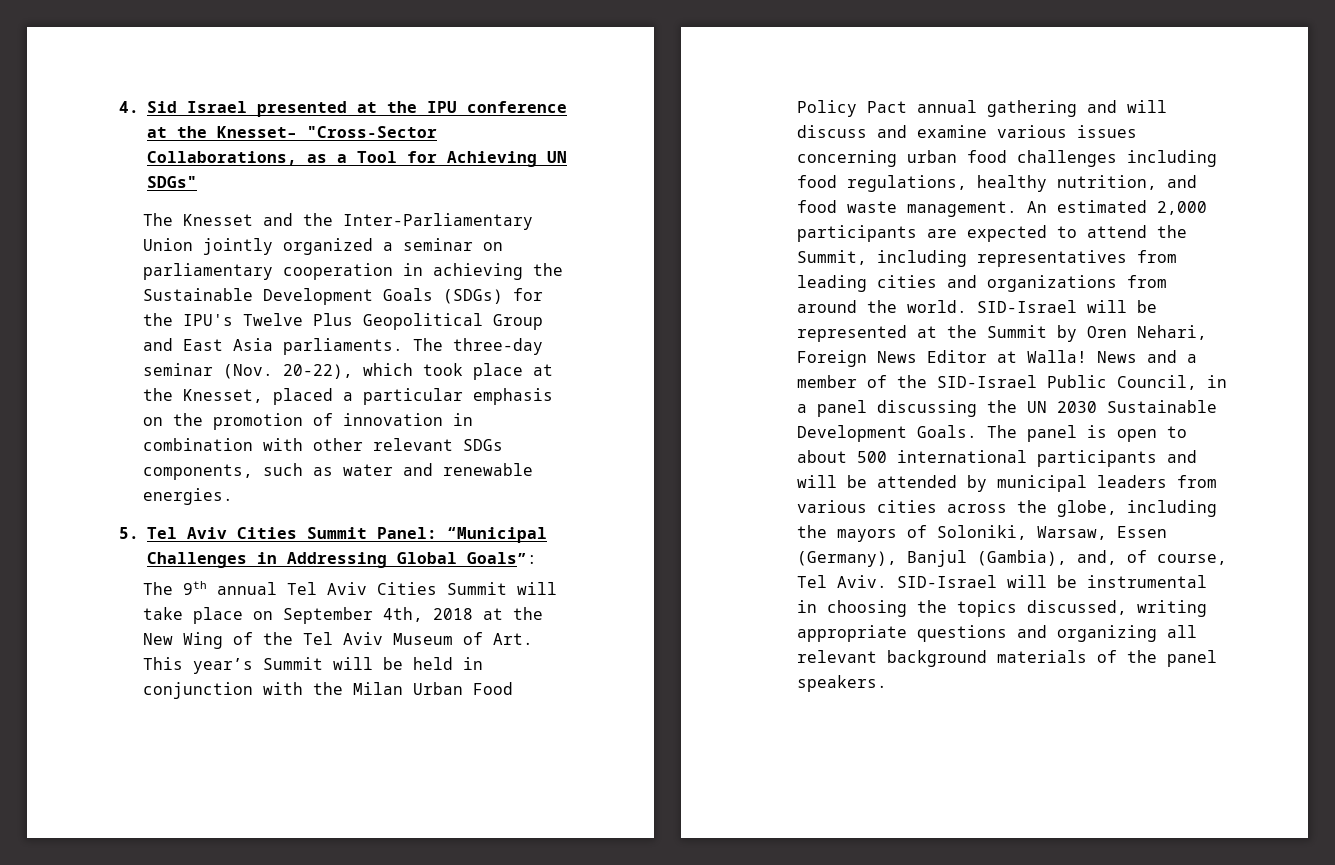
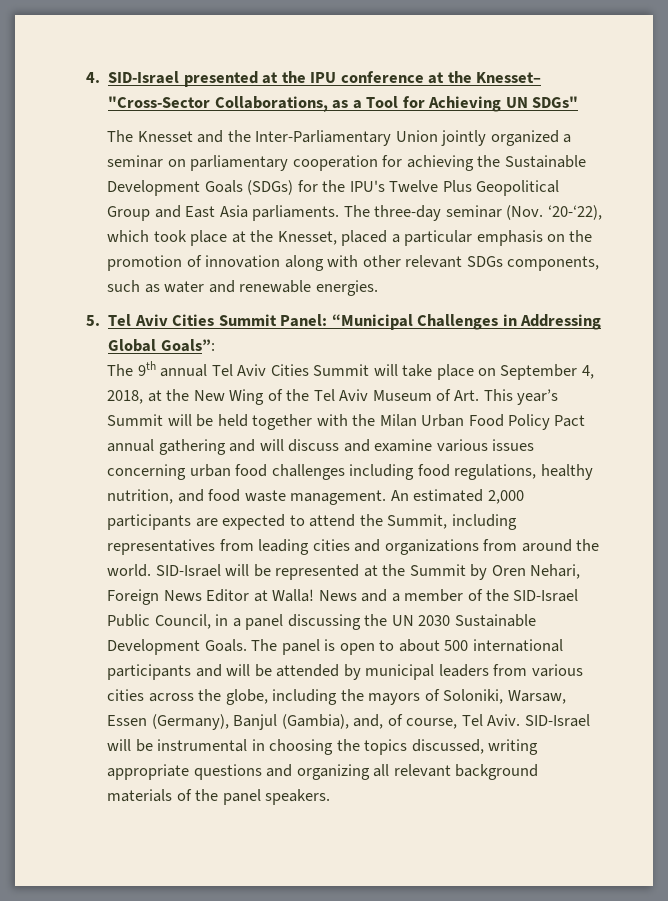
- 4. Sid Israel presented at the IPU conference at the Knesset– "Cross-Sector Collaborations, as a Tool for Achieving UN SDGs"
+ 4. SID-Israel presented at the IPU conference at the Knesset– "Cross-Sector Collaborations, as a Tool for Achieving UN SDGs"
- The Knesset and the Inter-Parliamentary Union jointly organized a seminar on parliamentary cooperation in achieving the Sustainable Development Goals (SDGs) for the IPU's Twelve Plus Geopolitical Group and East Asia parliaments.
+ The Knesset and the Inter-Parliamentary Union jointly organized a seminar on parliamentary cooperation for achieving the Sustainable Development Goals (SDGs) for the IPU's Twelve Plus Geopolitical Group and East Asia parliaments.
- The three-day seminar (Nov. 20-22), which took place at the Knesset, placed a particular emphasis on the promotion of innovation in combination with other relevant SDGs components, such as water and renewable energies.
+ The three-day seminar (Nov. ‘20-‘22), which took place at the Knesset, placed a particular emphasis on the promotion of innovation along with other relevant SDGs components, such as water and renewable energies.
- The 9th annual Tel Aviv Cities Summit will take place on September 4th, 2018 at the New Wing of the Tel Aviv Museum of Art. This year’s Summit will be held in conjunction with the Milan Urban Food Policy Pact annual gathering and will discuss and examine various issues concerning urban food challenges including food regulations, healthy nutrition, and food waste management.
+ The 9th annual Tel Aviv Cities Summit will take place on September 4, 2018, at the New Wing of the Tel Aviv Museum of Art. This year’s Summit will be held together with the Milan Urban Food Policy Pact annual gathering and will discuss and examine various issues concerning urban food challenges including food regulations, healthy nutrition, and food waste management.

